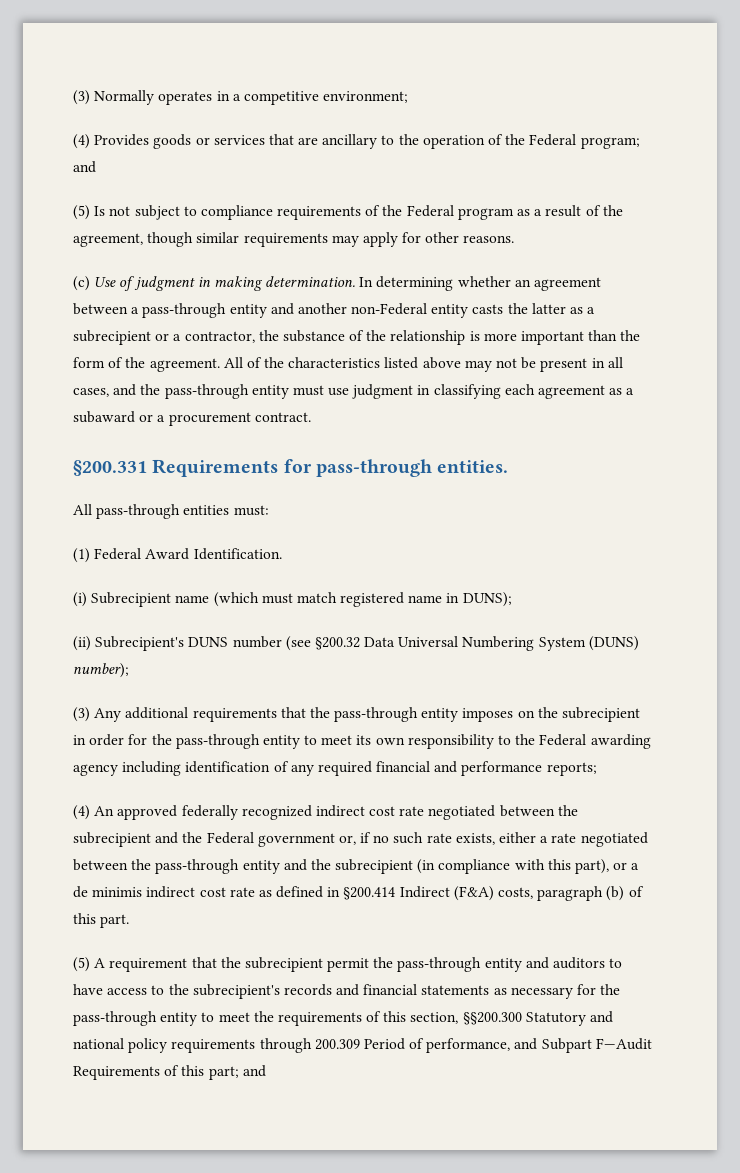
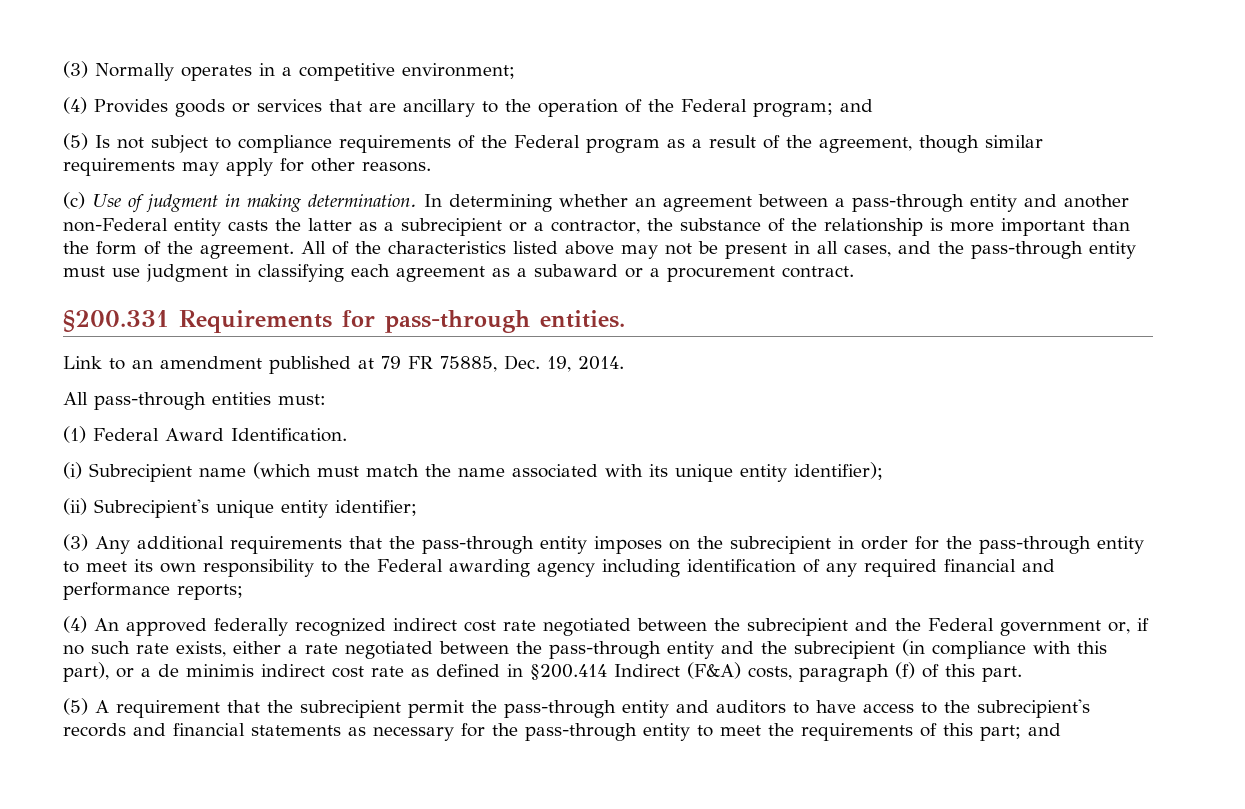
+ Link to an amendment published at 79 FR 75885, Dec. 19, 2014.
- (i) Subrecipient name (which must match registered name in DUNS);
- (ii) Subrecipient's DUNS number (see §200.32 Data Universal Numbering System (DUNS) number);
+ (i) Subrecipient name (which must match the name associated with its unique entity identifier);
+ (ii) Subrecipient's unique entity identifier;
- (4) An approved federally recognized indirect cost rate negotiated between the subrecipient and the Federal government or, if no such rate exists, either a rate negotiated between the pass-through entity and the subrecipient (in compliance with this part), or a de minimis indirect cost rate as defined in §200.414 Indirect (F&A) costs, paragraph (b) of this part.
+ (4) An approved federally recognized indirect cost rate negotiated between the subrecipient and the Federal government or, if no such rate exists, either a rate negotiated between the pass-through entity and the subrecipient (in compliance with this part), or a de minimis indirect cost rate as defined in §200.414 Indirect (F&A) costs, paragraph (f) of this part.
- (5) A requirement that the subrecipient permit the pass-through entity and auditors to have access to the subrecipient's records and financial statements as necessary for the pass-through entity to meet the requirements of this section, §§200.300 Statutory and national policy requirements through 200.309 Period of performance, and Subpart F—Audit Requirements of this part; and
+ (5) A requirement that the subrecipient permit the pass-through entity and auditors to have access to the subrecipient's records and financial statements as necessary for the pass-through entity to meet the requirements of this part; and

